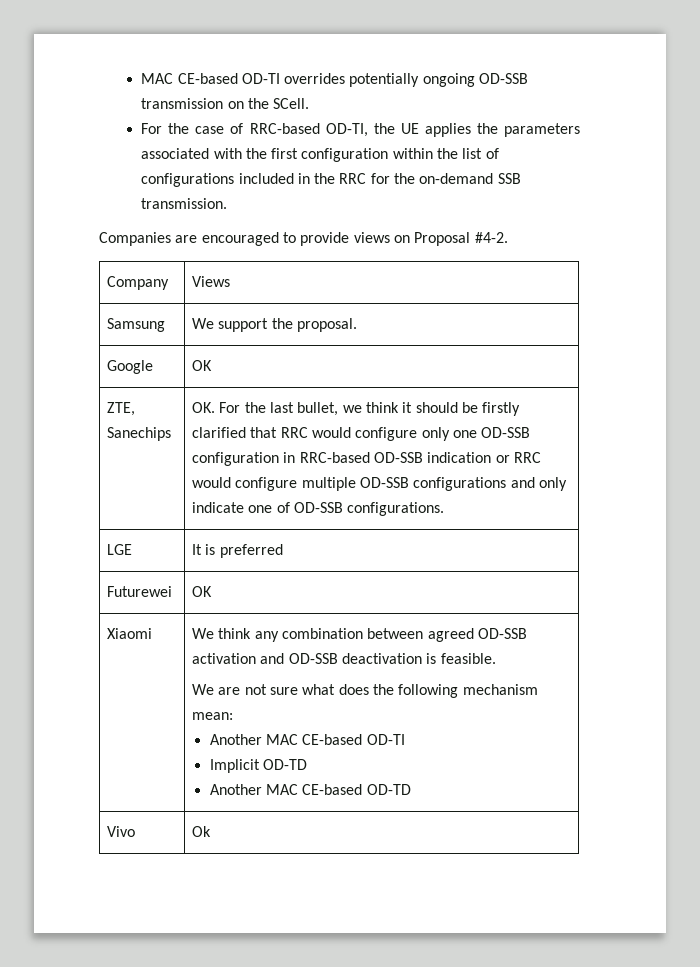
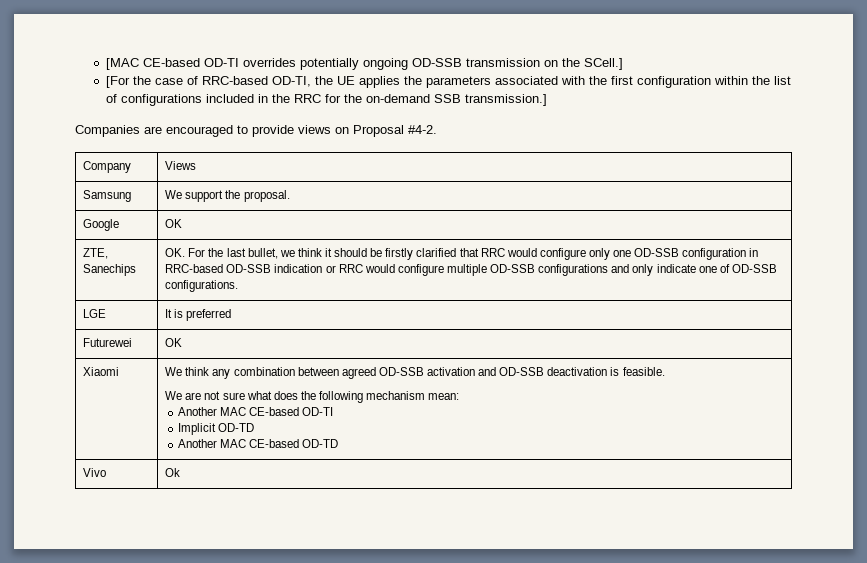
- MAC CE-based OD-TI overrides potentially ongoing OD-SSB transmission on the SCell.
- For the case of RRC-based OD-TI, the UE applies the parameters associated with the first configuration within the list of configurations included in the RRC for the on-demand SSB transmission.
+ [MAC CE-based OD-TI overrides potentially ongoing OD-SSB transmission on the SCell.]
+ [For the case of RRC-based OD-TI, the UE applies the parameters associated with the first configuration within the list of configurations included in the RRC for the on-demand SSB transmission.]

